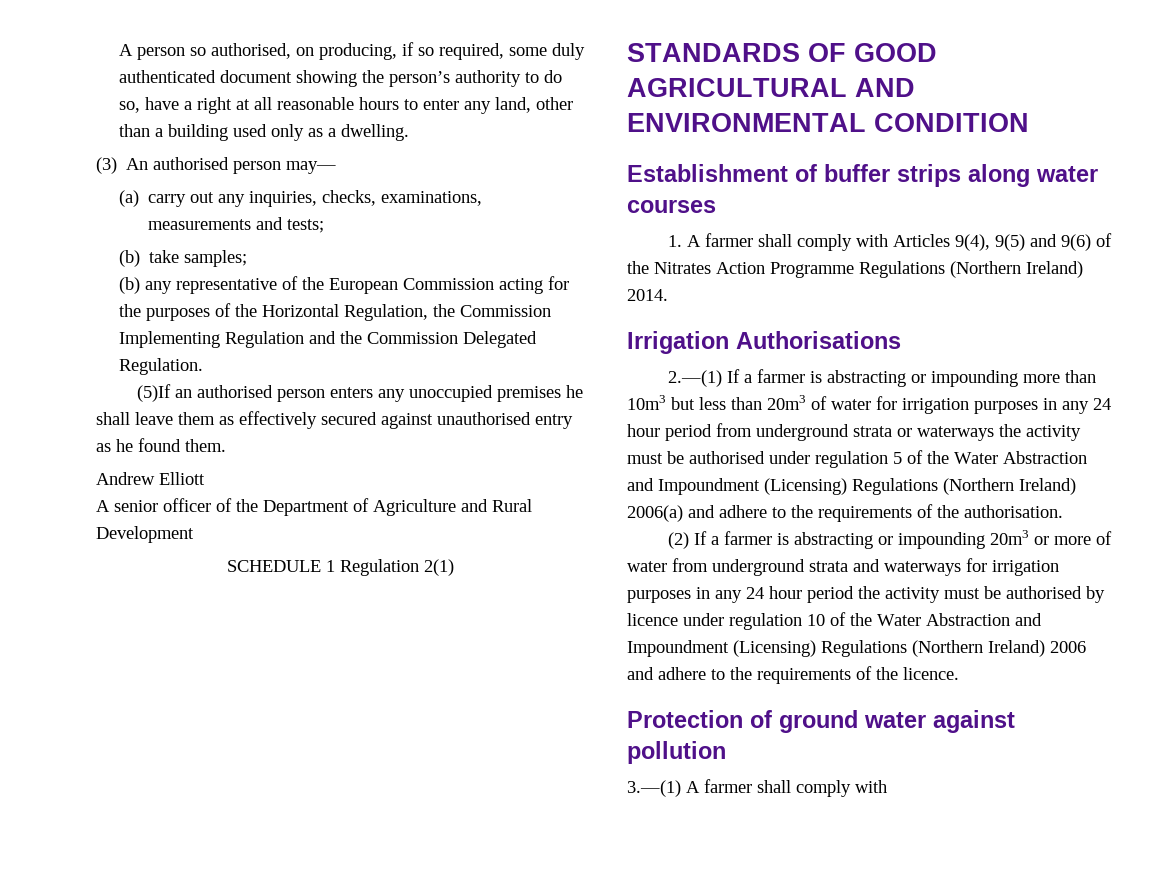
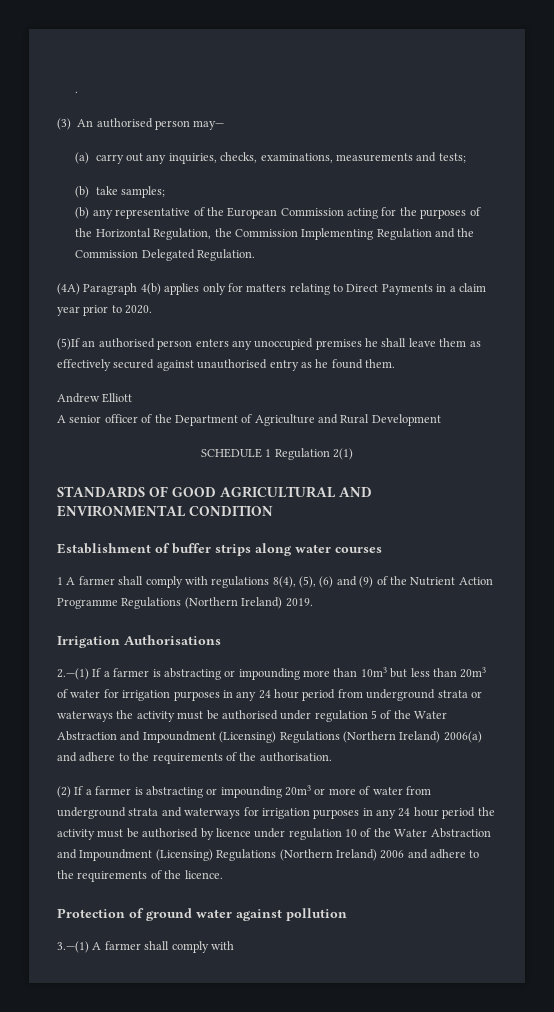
- A person so authorised, on producing, if so required, some duly authenticated document showing the person’s authority to do so, have a right at all reasonable hours to enter any land, other than a building used only as a dwelling.
+ .
+ (4A) Paragraph 4(b) applies only for matters relating to Direct Payments in a claim year prior to 2020.
- 1. A farmer shall comply with Articles 9(4), 9(5) and 9(6) of the Nitrates Action Programme Regulations (Northern Ireland) 2014.
+ 1 A farmer shall comply with regulations 8(4), (5), (6) and (9) of the Nutrient Action Programme Regulations (Northern Ireland) 2019.

